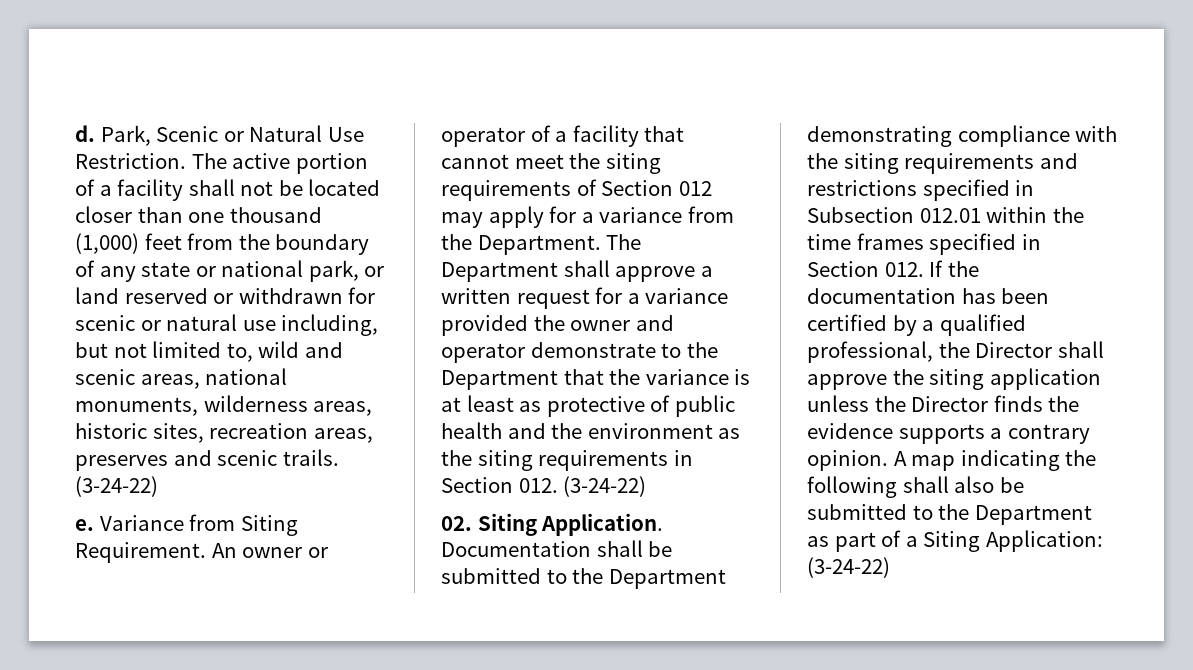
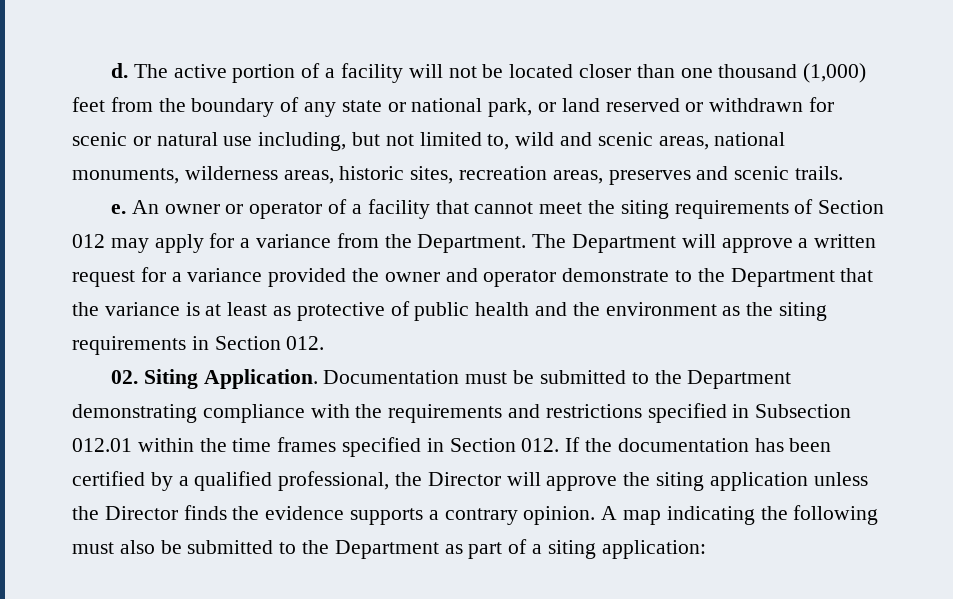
- Park, Scenic or Natural Use Restriction.
- The active portion of a facility shall not be located closer than one thousand (1,000) feet from the boundary of any state or national park, or land reserved or withdrawn for scenic or natural use including, but not limited to, wild and scenic areas, national monuments, wilderness areas, historic sites, recreation areas, preserves and scenic trails. (3-24-22)
+ The active portion of a facility will not be located closer than one thousand (1,000) feet from the boundary of any state or national park, or land reserved or withdrawn for scenic or natural use including, but not limited to, wild and scenic areas, national monuments, wilderness areas, historic sites, recreation areas, preserves and scenic trails.
- Variance from Siting Requirement.
- The Department shall approve a written request for a variance provided the owner and operator demonstrate to the Department that the variance is at least as protective of public health and the environment as the siting requirements in Section 012. (3-24-22)
+ The Department will approve a written request for a variance provided the owner and operator demonstrate to the Department that the variance is at least as protective of public health and the environment as the siting requirements in Section 012.
- Documentation shall be submitted to the Department demonstrating compliance with the siting requirements and restrictions specified in Subsection 012.01 within the time frames specified in Section 012. If the documentation has been certified by a qualified professional, the Director shall approve the siting application unless the Director finds the evidence supports a contrary opinion.
+ Documentation must be submitted to the Department demonstrating compliance with the requirements and restrictions specified in Subsection 012.01 within the time frames specified in Section 012. If the documentation has been certified by a qualified professional, the Director will approve the siting application unless the Director finds the evidence supports a contrary opinion.
- A map indicating the following shall also be submitted to the Department as part of a Siting Application: (3-24-22)
+ A map indicating the following must also be submitted to the Department as part of a siting application:

